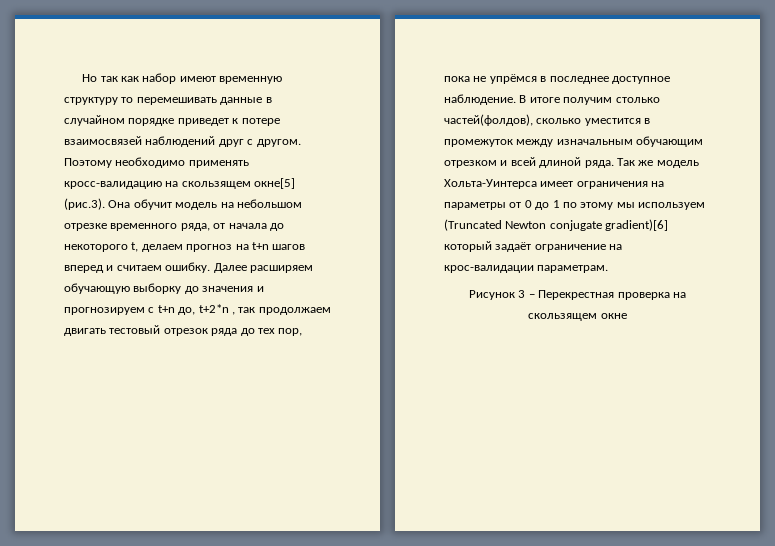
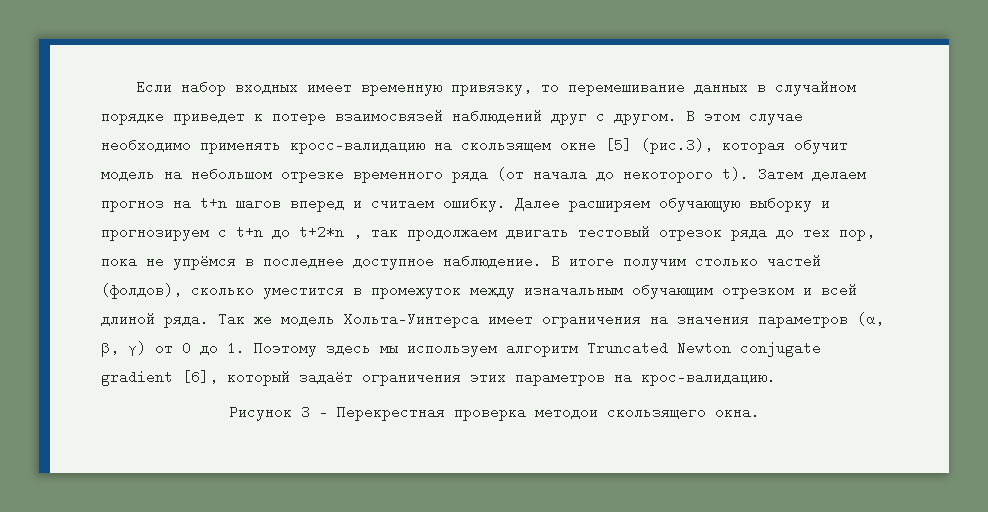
- Но так как набор имеют временную структуру то перемешивать данные в случайном порядке приведет к потере взаимосвязей наблюдений друг с другом.
+ Если набор входных имеет временную привязку, то перемешивание данных в случайном порядке приведет к потере взаимосвязей наблюдений друг с другом.
- Поэтому необходимо применять кросс-валидацию на скользящем окне[5] (рис.3). Она обучит модель на небольшом отрезке временного ряда, от начала до некоторого t, делаем прогноз на t+n шагов вперед и считаем ошибку.
+ В этом случае необходимо применять кросс-валидацию на скользящем окне [5] (рис.3), которая обучит модель на небольшом отрезке временного ряда (от начала до некоторого t). Затем делаем прогноз на t+n шагов вперед и считаем ошибку.
- Далее расширяем обучающую выборку до значения и прогнозируем с t+n до, t+2*n , так продолжаем двигать тестовый отрезок ряда до тех пор, пока не упрёмся в последнее доступное наблюдение.
+ Далее расширяем обучающую выборку и прогнозируем с t+n до t+2*n , так продолжаем двигать тестовый отрезок ряда до тех пор, пока не упрёмся в последнее доступное наблюдение.
- В итоге получим столько частей(фолдов), сколько уместится в промежуток между изначальным обучающим отрезком и всей длиной ряда.
+ В итоге получим столько частей (фолдов), сколько уместится в промежуток между изначальным обучающим отрезком и всей длиной ряда.
- Так же модель Хольта-Уинтерса имеет ограничения на параметры от 0 до 1 по этому мы используем (Truncated Newton conjugate gradient)[6] который задаёт ограничение на крос-валидации параметрам.
+ Так же модель Хольта-Уинтерса имеет ограничения на значения параметров (α, β, γ) от 0 до 1. Поэтому здесь мы используем алгоритм Truncated Newton conjugate gradient [6], который задаёт ограничения этих параметров на крос-валидацию.
- Рисунок 3 – Перекрестная проверка на скользящем окне
+ Рисунок 3 – Перекрестная проверка методои скользящего окна.

